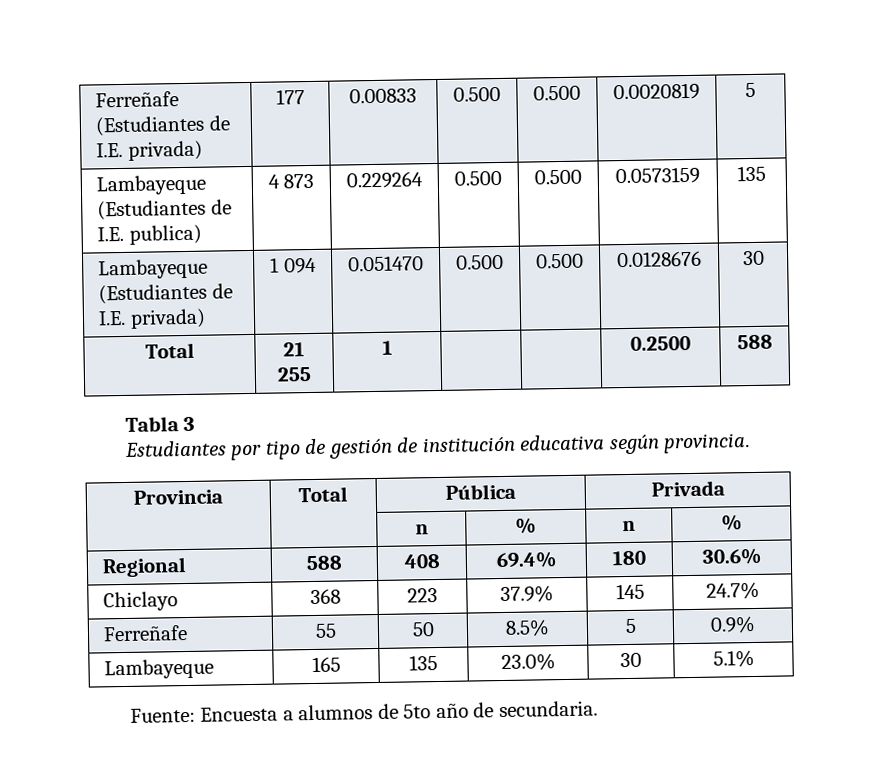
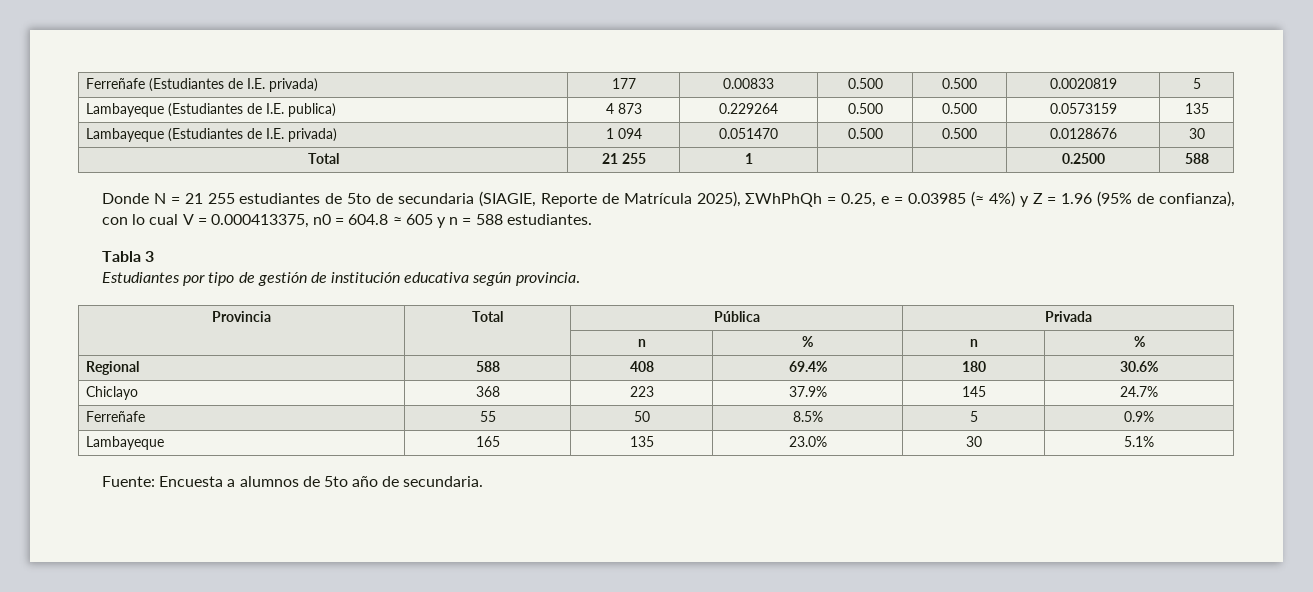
+ Donde N = 21 255 estudiantes de 5to de secundaria (SIAGIE, Reporte de Matrícula 2025), ΣWhPhQh = 0.25, e = 0.03985 (≈ 4%) y Z = 1.96 (95% de confianza), con lo cual V = 0.000413375, n0 = 604.8 ≈ 605 y n = 588 estudiantes.

